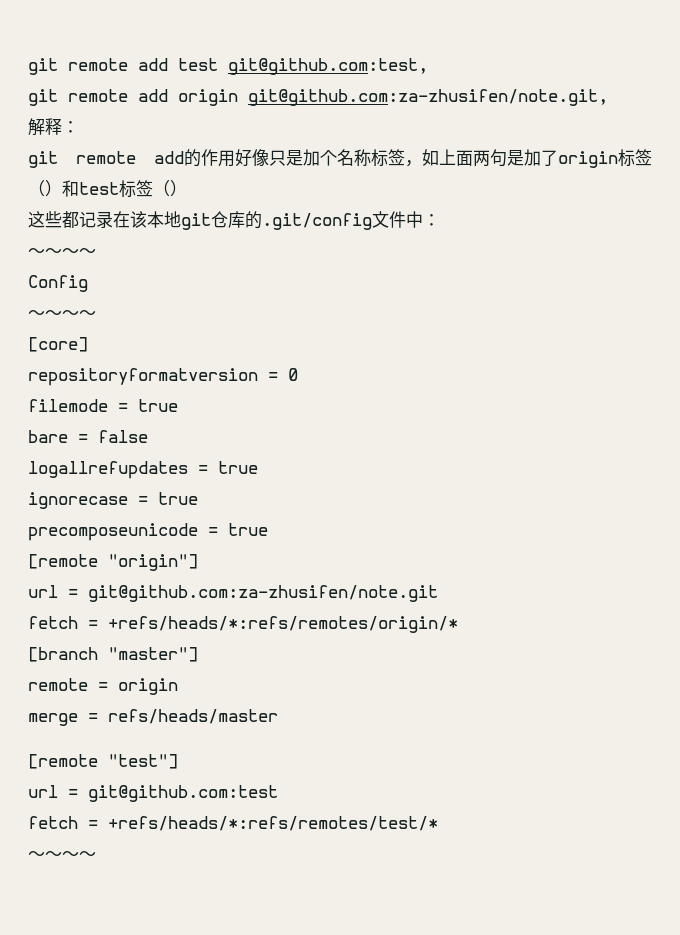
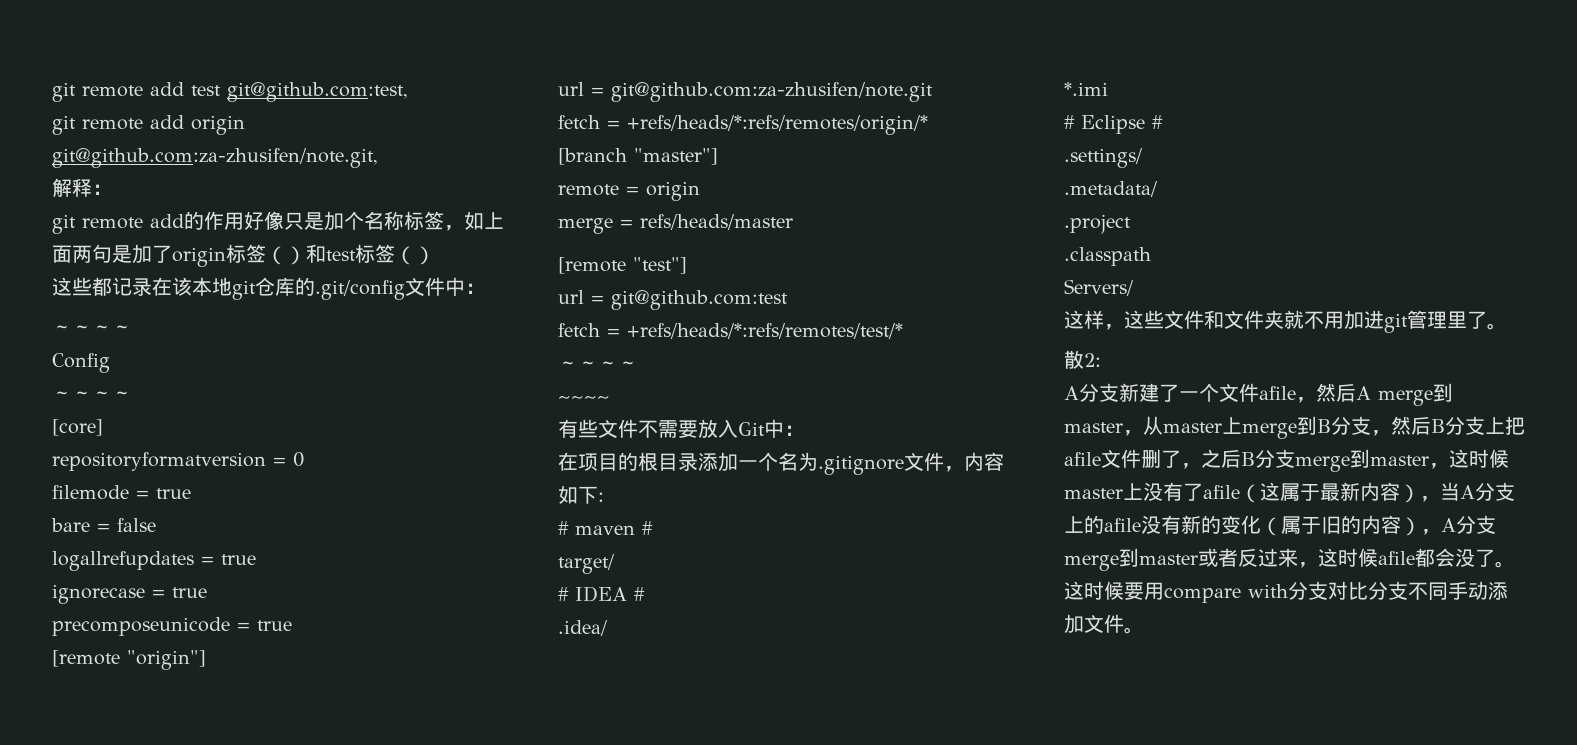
+ ~~~~
+ 有些文件不需要放入Git中：
+ 在项目的根目录添加一个名为.gitignore文件，内容如下:
+ # maven #
+ target/
+ # IDEA #
+ .idea/
+ *.imi
+ # Eclipse #
+ .settings/
+ .metadata/
+ .project
+ .classpath
+ Servers/
+ 这样，这些文件和文件夹就不用加进git管理里了。
+ 散2:
+ A分支新建了一个文件afile，然后A merge到master，从master上merge到B分支，然后B分支上把afile文件删了，之后B分支merge到master，这时候master上没有了afile（这属于最新内容），当A分支上的afile没有新的变化（属于旧的内容），A分支merge到master或者反过来，这时候afile都会没了。这时候要用compare with分支对比分支不同手动添加文件。

